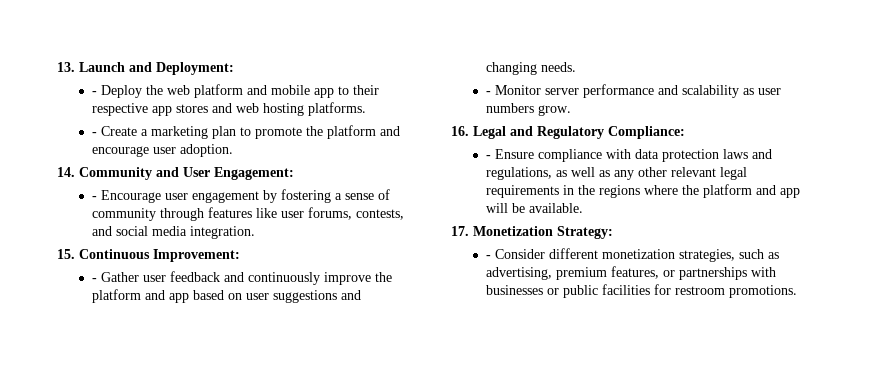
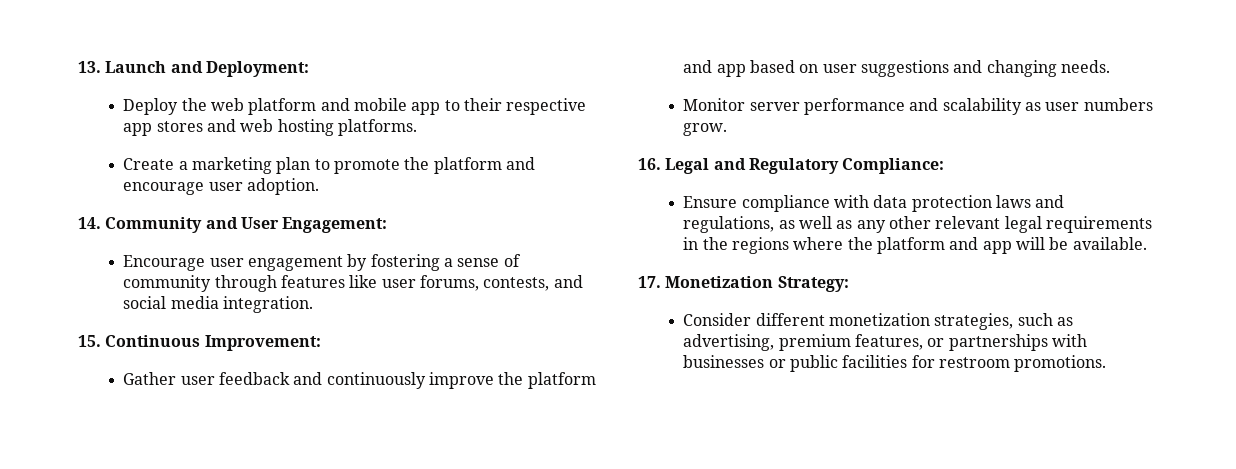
- - Deploy the web platform and mobile app to their respective app stores and web hosting platforms.
+ Deploy the web platform and mobile app to their respective app stores and web hosting platforms.
- - Create a marketing plan to promote the platform and encourage user adoption.
+ Create a marketing plan to promote the platform and encourage user adoption.
- - Encourage user engagement by fostering a sense of community through features like user forums, contests, and social media integration.
+ Encourage user engagement by fostering a sense of community through features like user forums, contests, and social media integration.
- - Gather user feedback and continuously improve the platform and app based on user suggestions and changing needs.
+ Gather user feedback and continuously improve the platform and app based on user suggestions and changing needs.
- - Monitor server performance and scalability as user numbers grow.
+ Monitor server performance and scalability as user numbers grow.
- - Ensure compliance with data protection laws and regulations, as well as any other relevant legal requirements in the regions where the platform and app will be available.
+ Ensure compliance with data protection laws and regulations, as well as any other relevant legal requirements in the regions where the platform and app will be available.
- - Consider different monetization strategies, such as advertising, premium features, or partnerships with businesses or public facilities for restroom promotions.
+ Consider different monetization strategies, such as advertising, premium features, or partnerships with businesses or public facilities for restroom promotions.

